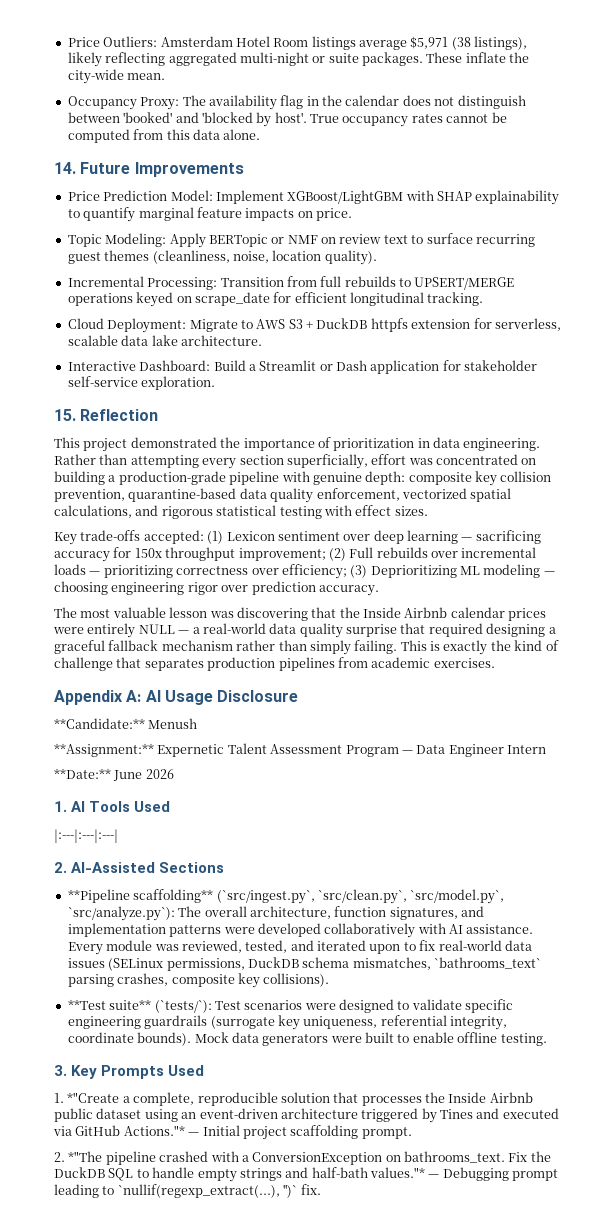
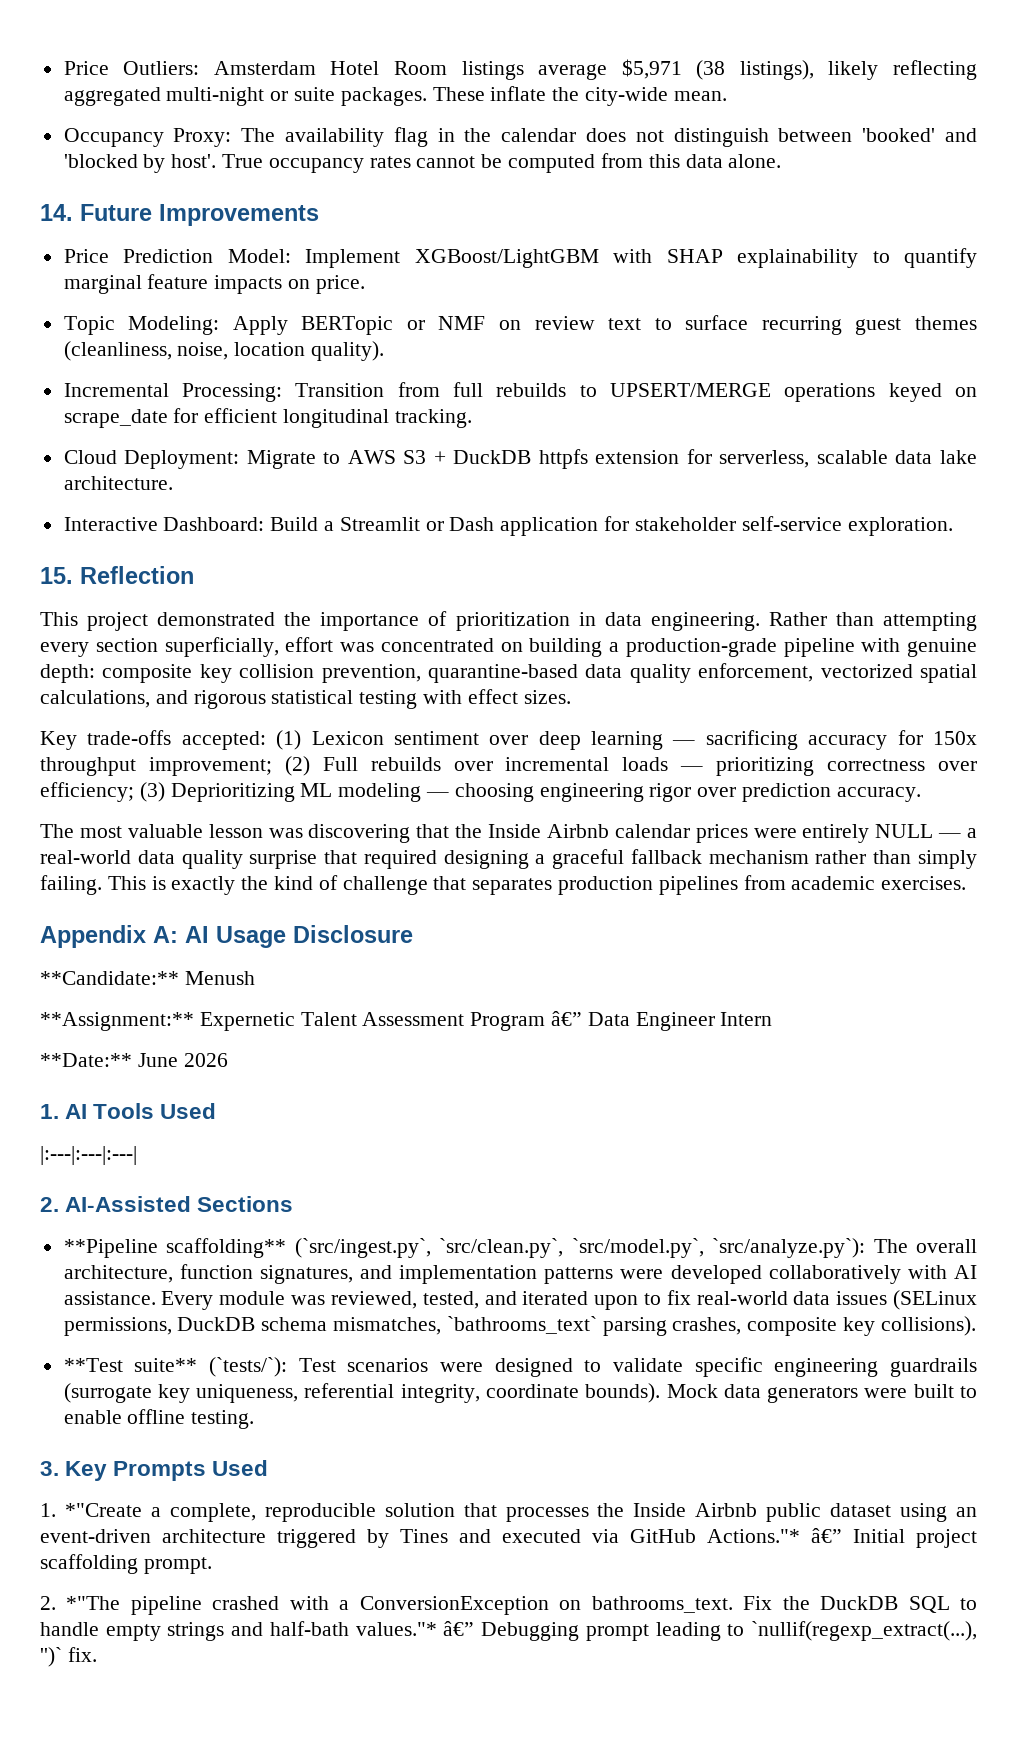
- **Assignment:** Expernetic Talent Assessment Program — Data Engineer Intern
+ **Assignment:** Expernetic Talent Assessment Program â€” Data Engineer Intern
- 1. *"Create a complete, reproducible solution that processes the Inside Airbnb public dataset using an event-driven architecture triggered by Tines and executed via GitHub Actions."* — Initial project scaffolding prompt.
+ 1. *"Create a complete, reproducible solution that processes the Inside Airbnb public dataset using an event-driven architecture triggered by Tines and executed via GitHub Actions."* â€” Initial project scaffolding prompt.
- Fix the DuckDB SQL to handle empty strings and half-bath values."* — Debugging prompt leading to `nullif(regexp_extract(...), '')` fix.
+ Fix the DuckDB SQL to handle empty strings and half-bath values."* â€” Debugging prompt leading to `nullif(regexp_extract(...), '')` fix.

